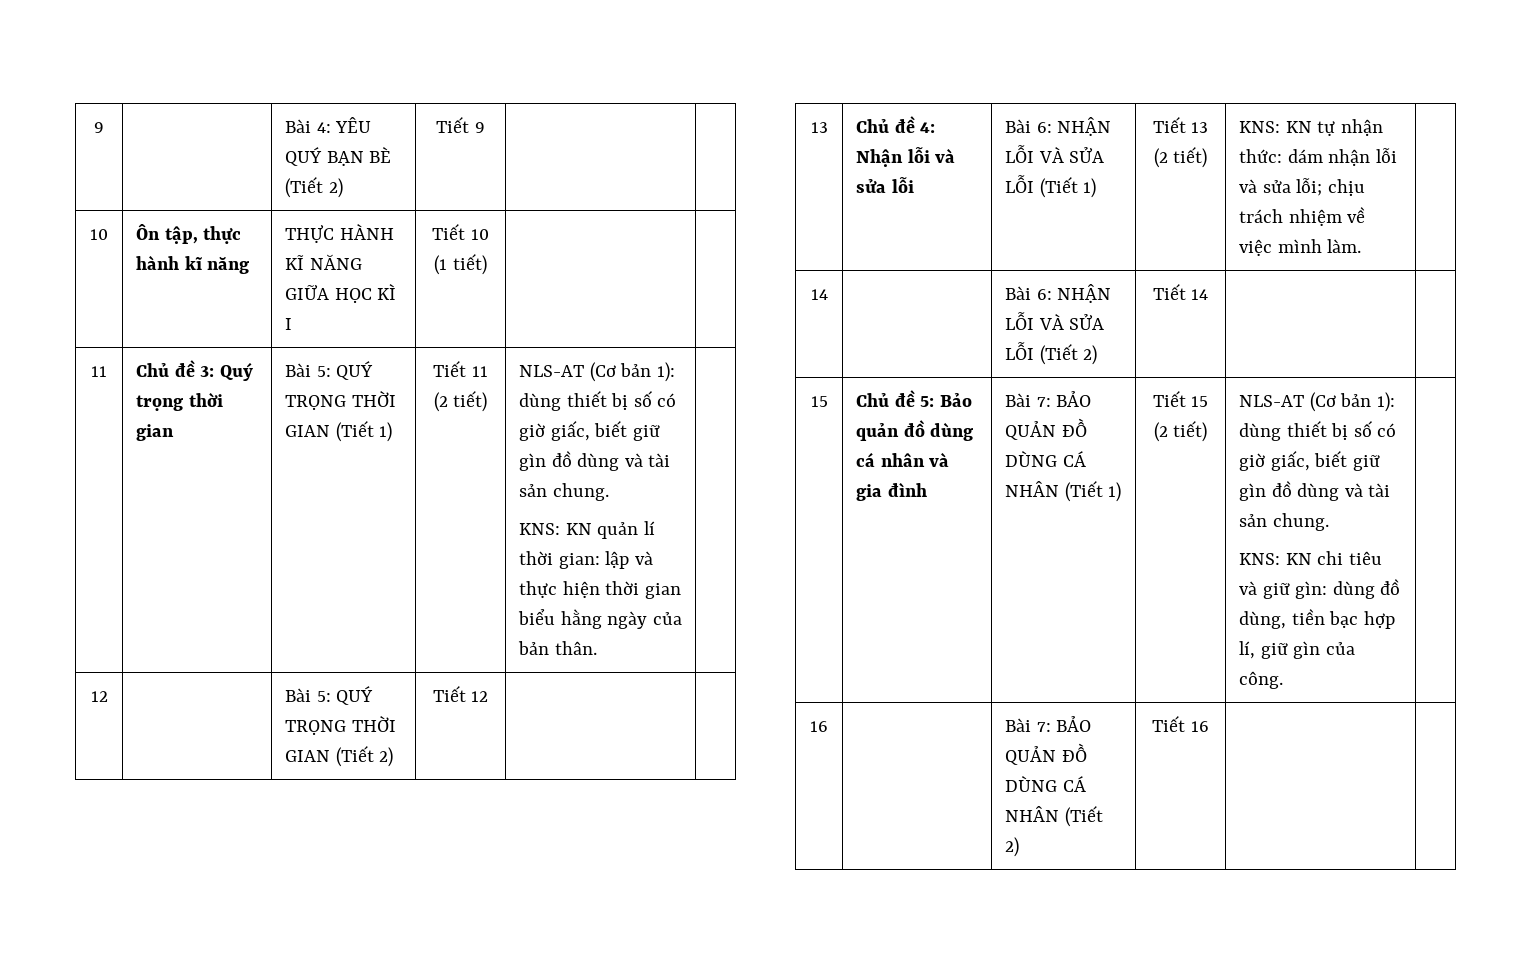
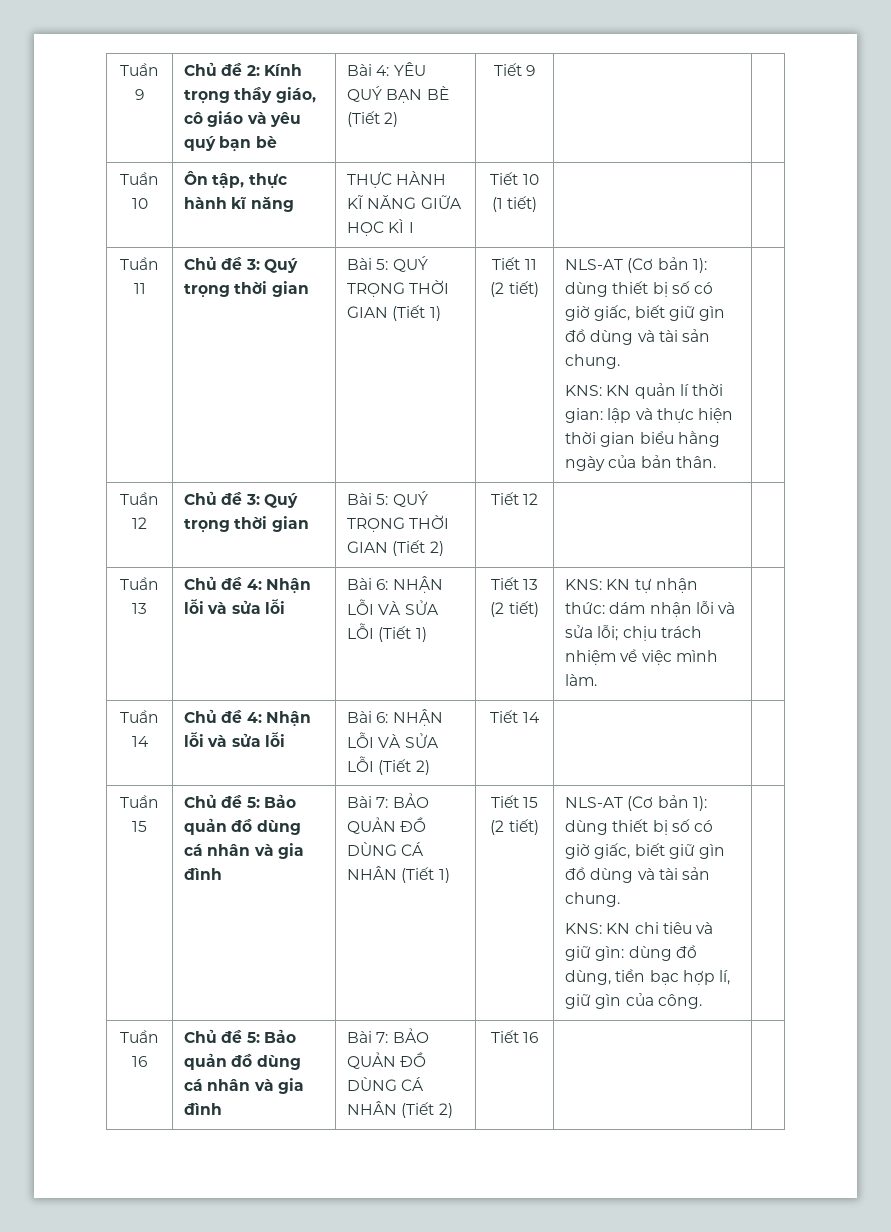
- 9 | | Bài 4: YÊU QUÝ BẠN BÈ (Tiết 2) | Tiết 9 | |
+ Tuần 9 | Chủ đề 2: Kính trọng thầy giáo, cô giáo và yêu quý bạn bè | Bài 4: YÊU QUÝ BẠN BÈ (Tiết 2) | Tiết 9 | |
- 10 | Ôn tập, thực hành kĩ năng | THỰC HÀNH KĨ NĂNG GIỮA HỌC KÌ I | Tiết 10 (1 tiết) | |
- 11
+ Tuần 10 | Ôn tập, thực hành kĩ năng | THỰC HÀNH KĨ NĂNG GIỮA HỌC KÌ I | Tiết 10 (1 tiết) | |
+ Tuần 11
- 12 | | Bài 5: QUÝ TRỌNG THỜI GIAN (Tiết 2) | Tiết 12 | |
- 13
+ Tuần 12 | Chủ đề 3: Quý trọng thời gian | Bài 5: QUÝ TRỌNG THỜI GIAN (Tiết 2) | Tiết 12 | |
+ Tuần 13
- 14 | | Bài 6: NHẬN LỖI VÀ SỬA LỖI (Tiết 2) | Tiết 14 | |
- 15
+ Tuần 14 | Chủ đề 4: Nhận lỗi và sửa lỗi | Bài 6: NHẬN LỖI VÀ SỬA LỖI (Tiết 2) | Tiết 14 | |
+ Tuần 15
- 16 | | Bài 7: BẢO QUẢN ĐỒ DÙNG CÁ NHÂN (Tiết 2) | Tiết 16 | |
+ Tuần 16 | Chủ đề 5: Bảo quản đồ dùng cá nhân và gia đình | Bài 7: BẢO QUẢN ĐỒ DÙNG CÁ NHÂN (Tiết 2) | Tiết 16 | |

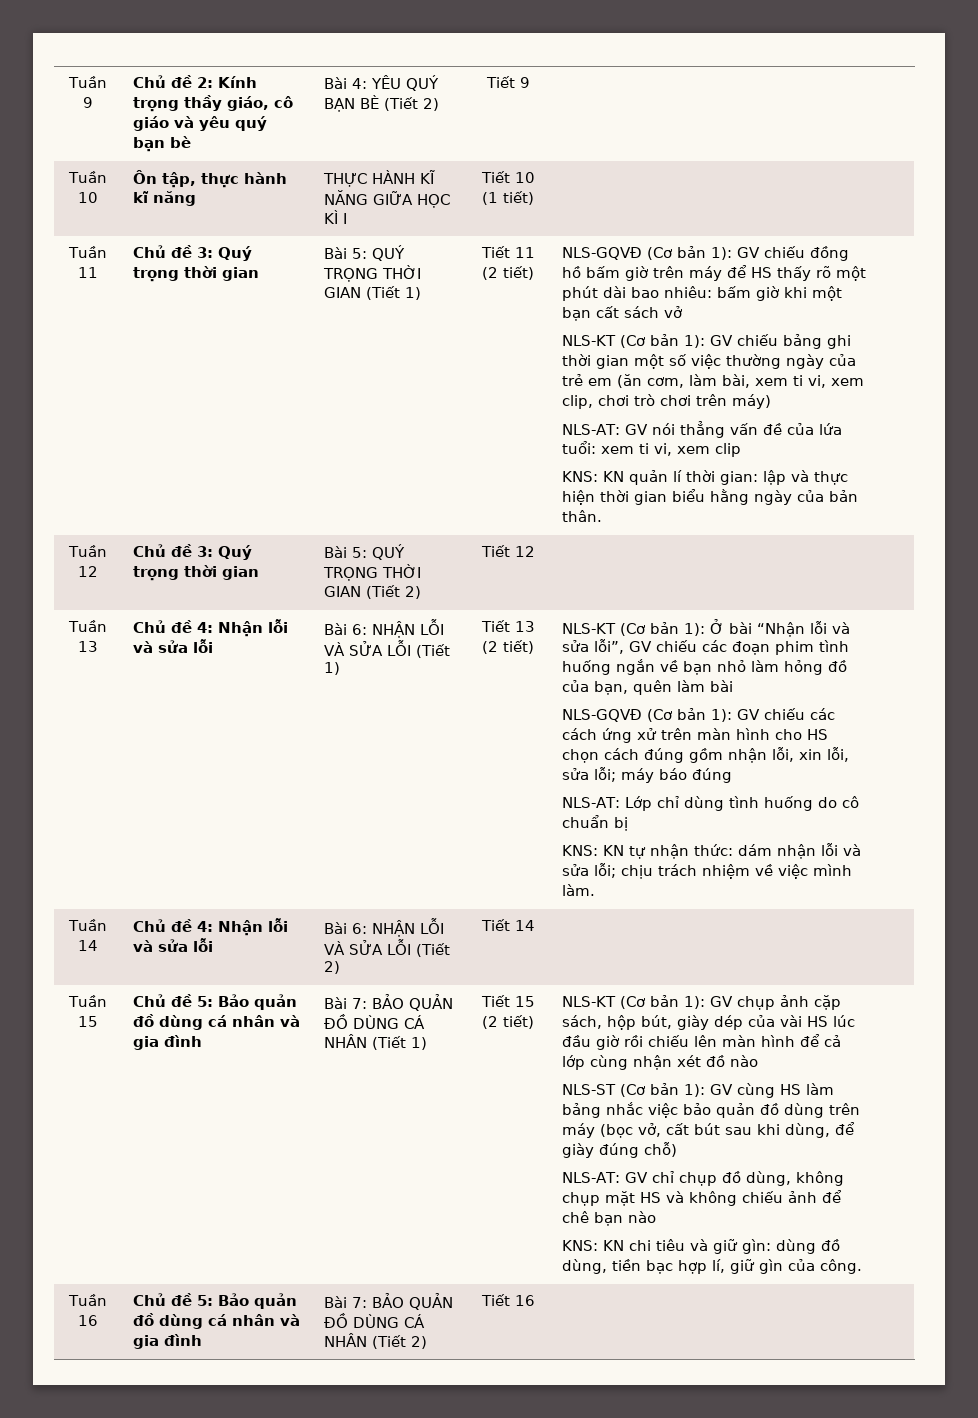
- Tiết 11 (2 tiết) | NLS-AT (Cơ bản 1): dùng thiết bị số có giờ giấc, biết giữ gìn đồ dùng và tài sản chung.
+ Tiết 11 (2 tiết) | NLS-GQVĐ (Cơ bản 1): GV chiếu đồng hồ bấm giờ trên máy để HS thấy rõ một phút dài bao nhiêu: bấm giờ khi một bạn cất sách vở
+ NLS-KT (Cơ bản 1): GV chiếu bảng ghi thời gian một số việc thường ngày của trẻ em (ăn cơm, làm bài, xem ti vi, xem clip, chơi trò chơi trên máy)
+ NLS-AT: GV nói thẳng vấn đề của lứa tuổi: xem ti vi, xem clip
+ NLS-KT (Cơ bản 1): Ở bài “Nhận lỗi và sửa lỗi”, GV chiếu các đoạn phim tình huống ngắn về bạn nhỏ làm hỏng đồ của bạn, quên làm bài
+ NLS-GQVĐ (Cơ bản 1): GV chiếu các cách ứng xử trên màn hình cho HS chọn cách đúng gồm nhận lỗi, xin lỗi, sửa lỗi; máy báo đúng
+ NLS-AT: Lớp chỉ dùng tình huống do cô chuẩn bị
- Tiết 15 (2 tiết) | NLS-AT (Cơ bản 1): dùng thiết bị số có giờ giấc, biết giữ gìn đồ dùng và tài sản chung.
+ Tiết 15 (2 tiết) | NLS-KT (Cơ bản 1): GV chụp ảnh cặp sách, hộp bút, giày dép của vài HS lúc đầu giờ rồi chiếu lên màn hình để cả lớp cùng nhận xét đồ nào
+ NLS-ST (Cơ bản 1): GV cùng HS làm bảng nhắc việc bảo quản đồ dùng trên máy (bọc vở, cất bút sau khi dùng, để giày đúng chỗ)
+ NLS-AT: GV chỉ chụp đồ dùng, không chụp mặt HS và không chiếu ảnh để chê bạn nào

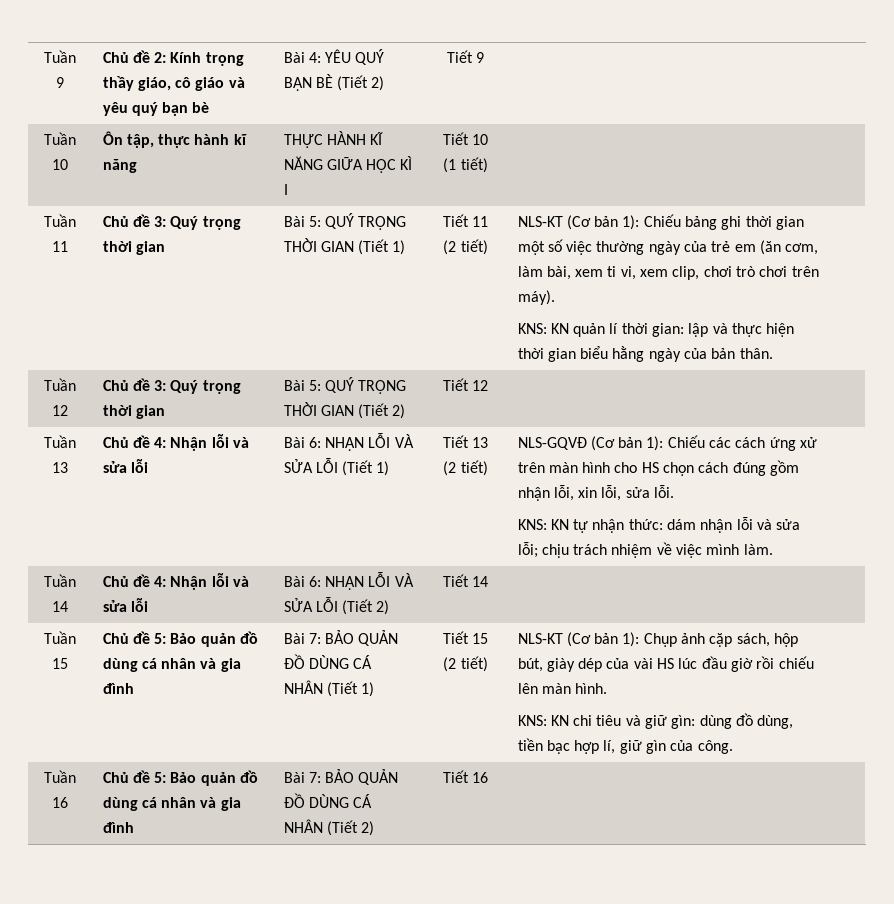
- NLS-GQVĐ (Cơ bản 1): GV chiếu đồng hồ bấm giờ trên máy để HS thấy rõ một phút dài bao nhiêu: bấm giờ khi một bạn cất sách vở
- NLS-KT (Cơ bản 1): GV chiếu bảng ghi thời gian một số việc thường ngày của trẻ em (ăn cơm, làm bài, xem ti vi, xem clip, chơi trò chơi trên máy)
- NLS-AT: GV nói thẳng vấn đề của lứa tuổi: xem ti vi, xem clip
+ NLS-KT (Cơ bản 1): Chiếu bảng ghi thời gian một số việc thường ngày của trẻ em (ăn cơm, làm bài, xem ti vi, xem clip, chơi trò chơi trên máy).
- NLS-KT (Cơ bản 1): Ở bài “Nhận lỗi và sửa lỗi”, GV chiếu các đoạn phim tình huống ngắn về bạn nhỏ làm hỏng đồ của bạn, quên làm bài
- NLS-GQVĐ (Cơ bản 1): GV chiếu các cách ứng xử trên màn hình cho HS chọn cách đúng gồm nhận lỗi, xin lỗi, sửa lỗi; máy báo đúng
- NLS-AT: Lớp chỉ dùng tình huống do cô chuẩn bị
+ NLS-GQVĐ (Cơ bản 1): Chiếu các cách ứng xử trên màn hình cho HS chọn cách đúng gồm nhận lỗi, xin lỗi, sửa lỗi.
- NLS-KT (Cơ bản 1): GV chụp ảnh cặp sách, hộp bút, giày dép của vài HS lúc đầu giờ rồi chiếu lên màn hình để cả lớp cùng nhận xét đồ nào
- NLS-ST (Cơ bản 1): GV cùng HS làm bảng nhắc việc bảo quản đồ dùng trên máy (bọc vở, cất bút sau khi dùng, để giày đúng chỗ)
- NLS-AT: GV chỉ chụp đồ dùng, không chụp mặt HS và không chiếu ảnh để chê bạn nào
+ NLS-KT (Cơ bản 1): Chụp ảnh cặp sách, hộp bút, giày dép của vài HS lúc đầu giờ rồi chiếu lên màn hình.

